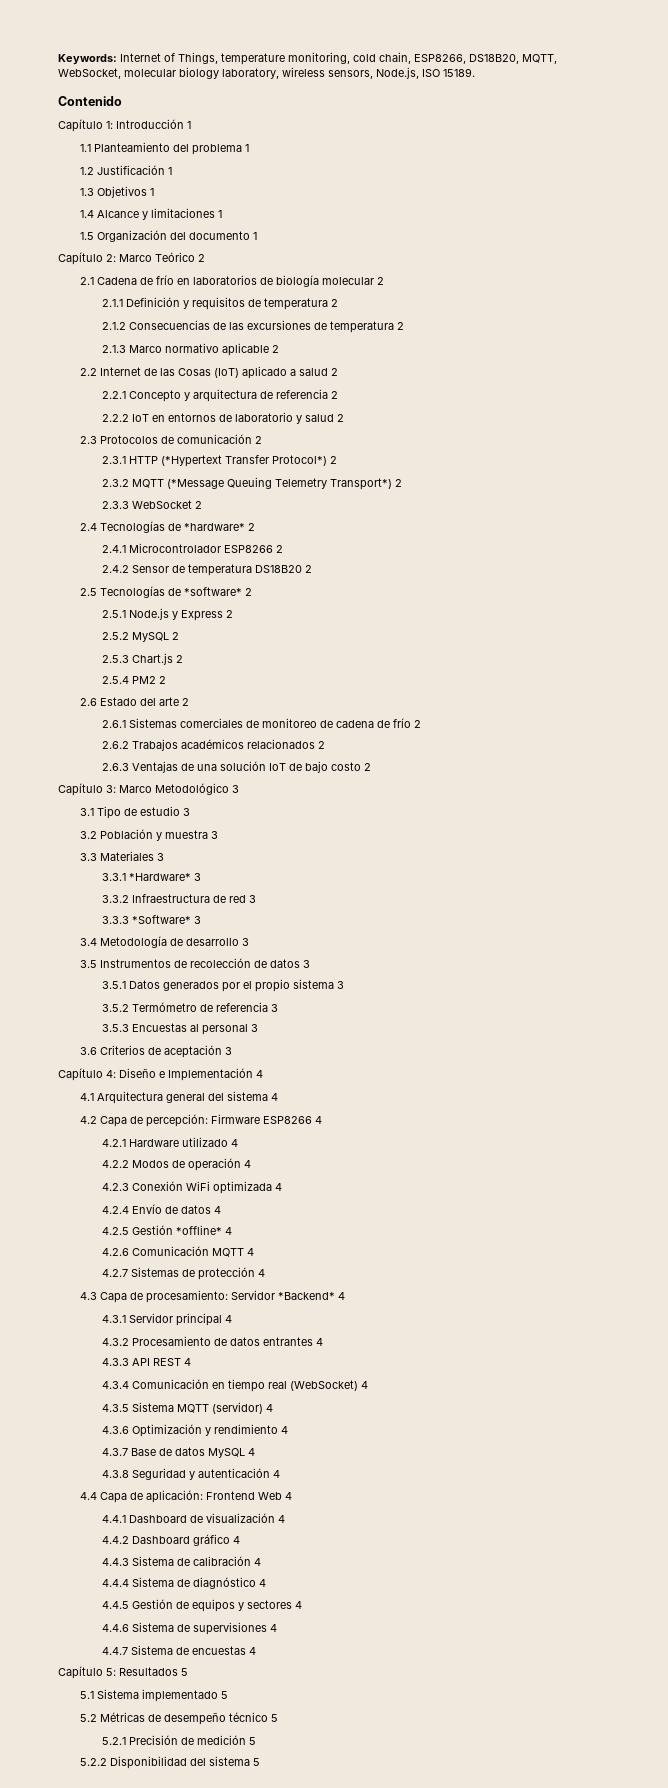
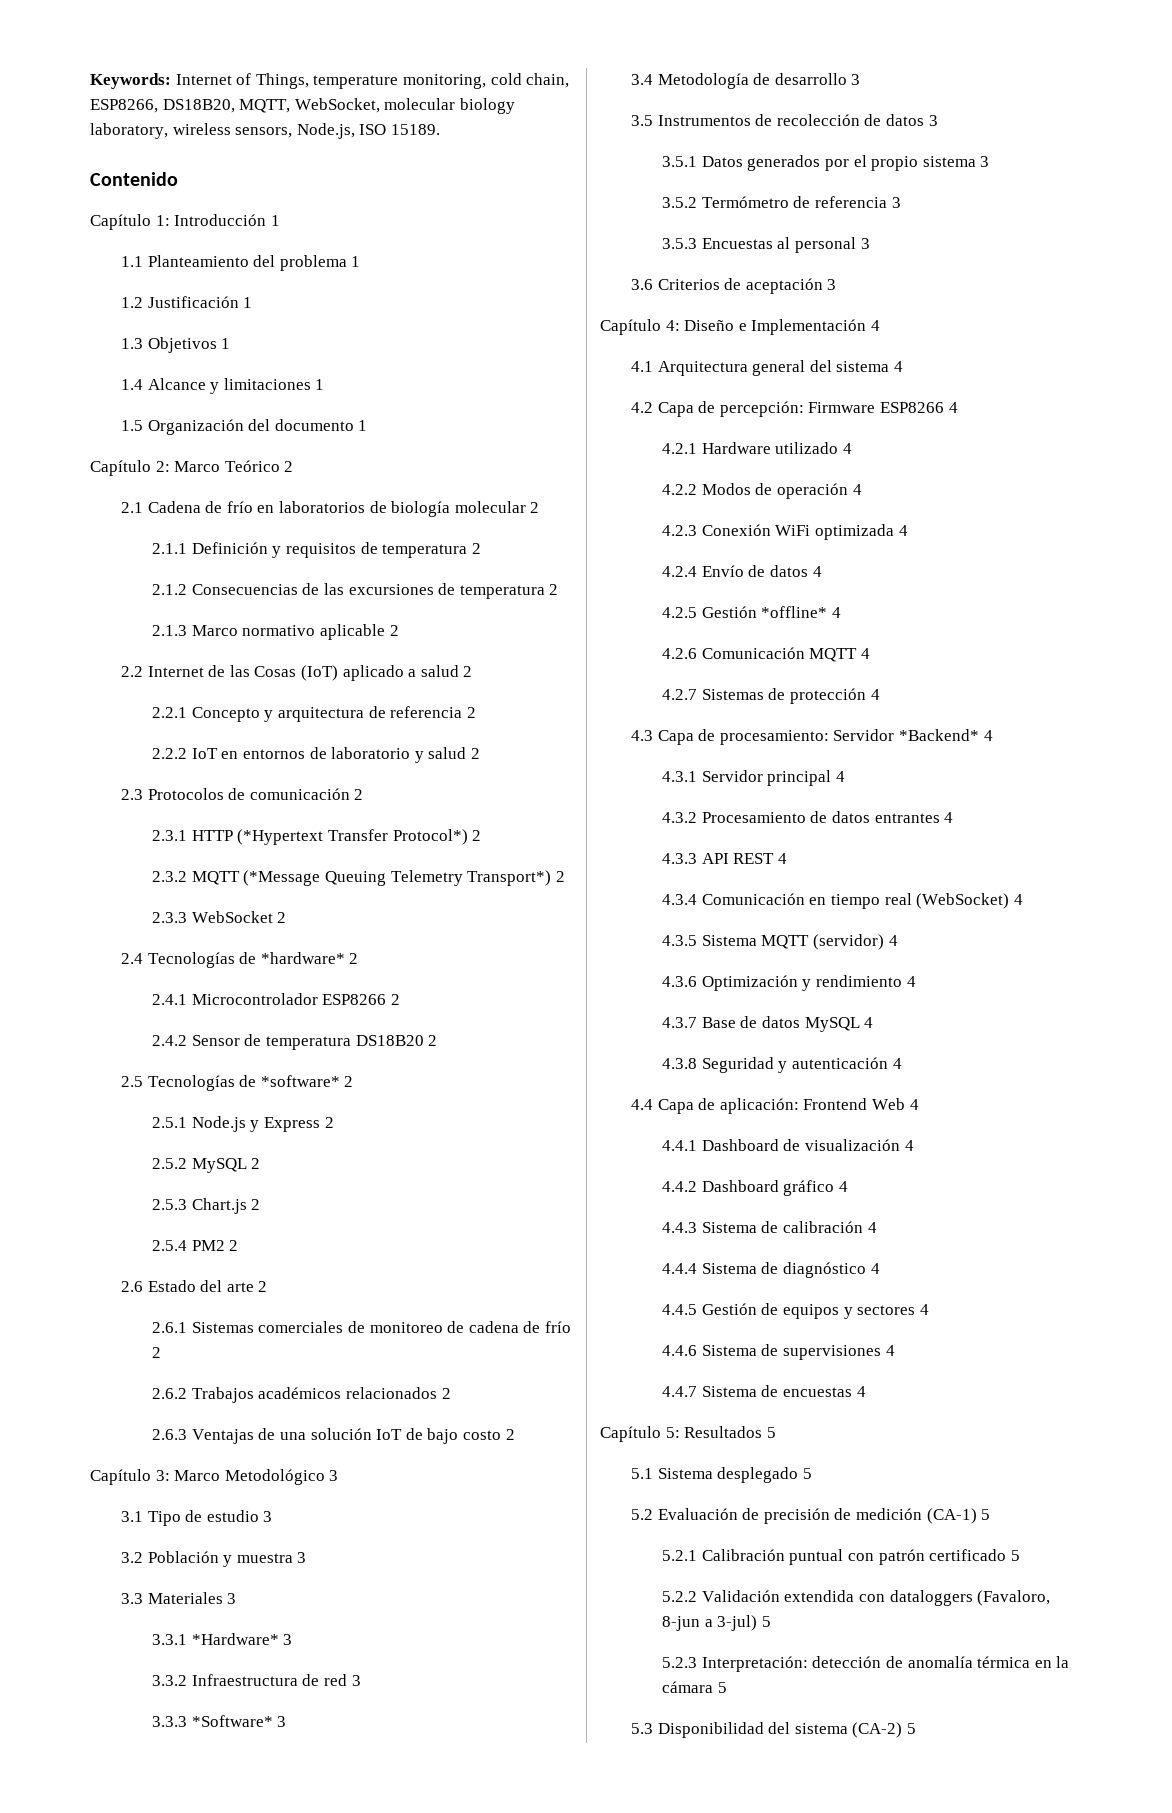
- 5.1 Sistema implementado 5
+ 5.1 Sistema desplegado 5
- 5.2 Métricas de desempeño técnico 5
- 5.2.1 Precisión de medición 5
- 5.2.2 Disponibilidad del sistema 5
+ 5.2 Evaluación de precisión de medición (CA-1) 5
+ 5.2.1 Calibración puntual con patrón certificado 5
+ 5.2.2 Validación extendida con dataloggers (Favaloro, 8-jun a 3-jul) 5
+ 5.2.3 Interpretación: detección de anomalía térmica en la cámara 5
+ 5.3 Disponibilidad del sistema (CA-2) 5

